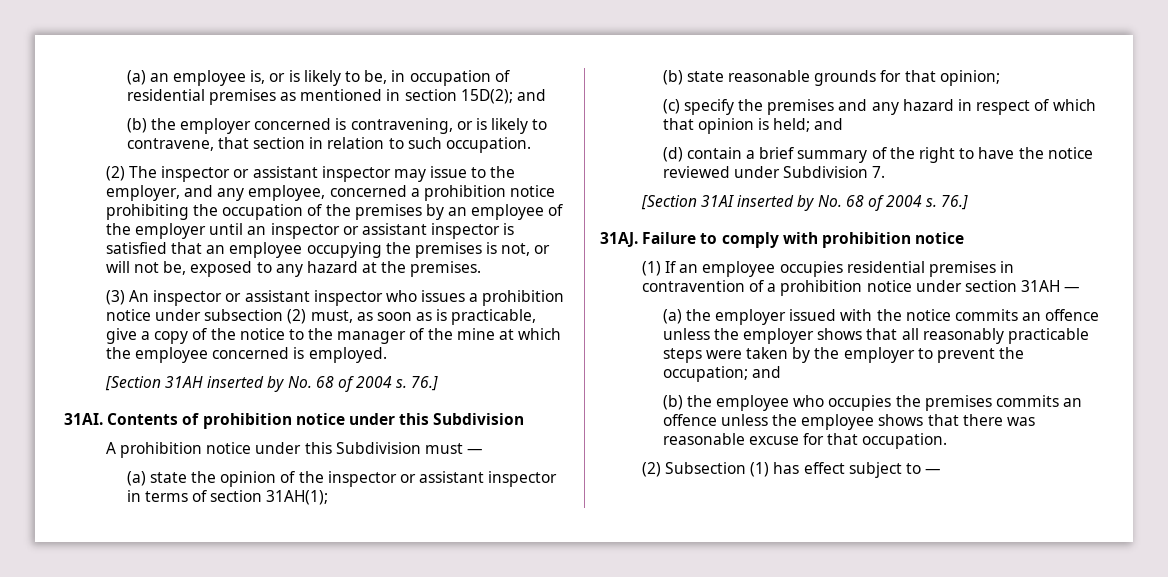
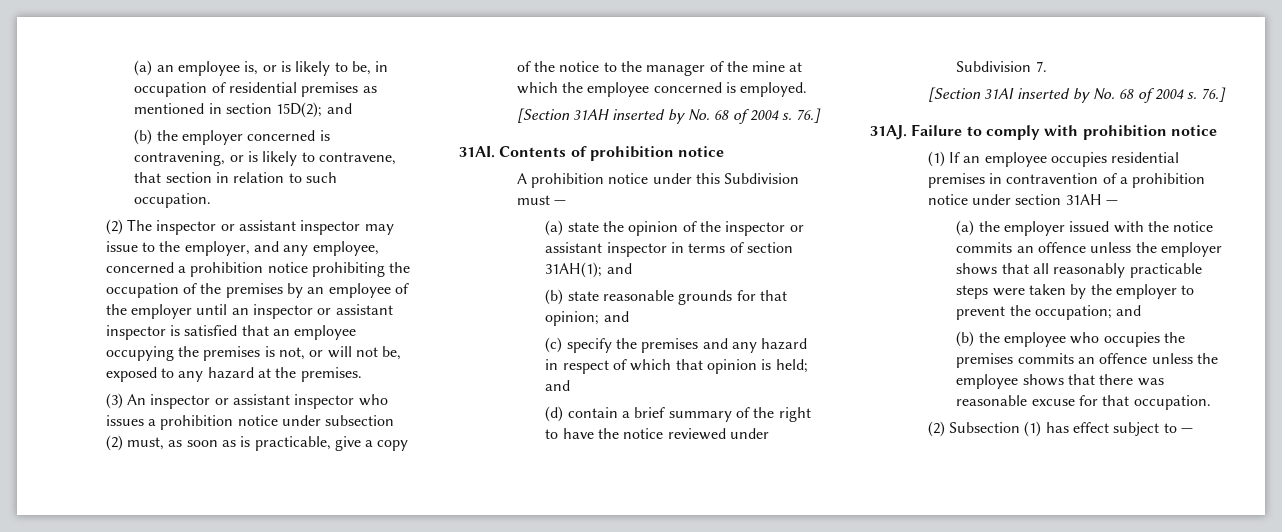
- Contents of prohibition notice under this Subdivision
+ Contents of prohibition notice
- (a) state the opinion of the inspector or assistant inspector in terms of section 31AH(1);
+ (a) state the opinion of the inspector or assistant inspector in terms of section 31AH(1); and
- (b) state reasonable grounds for that opinion;
+ (b) state reasonable grounds for that opinion; and

